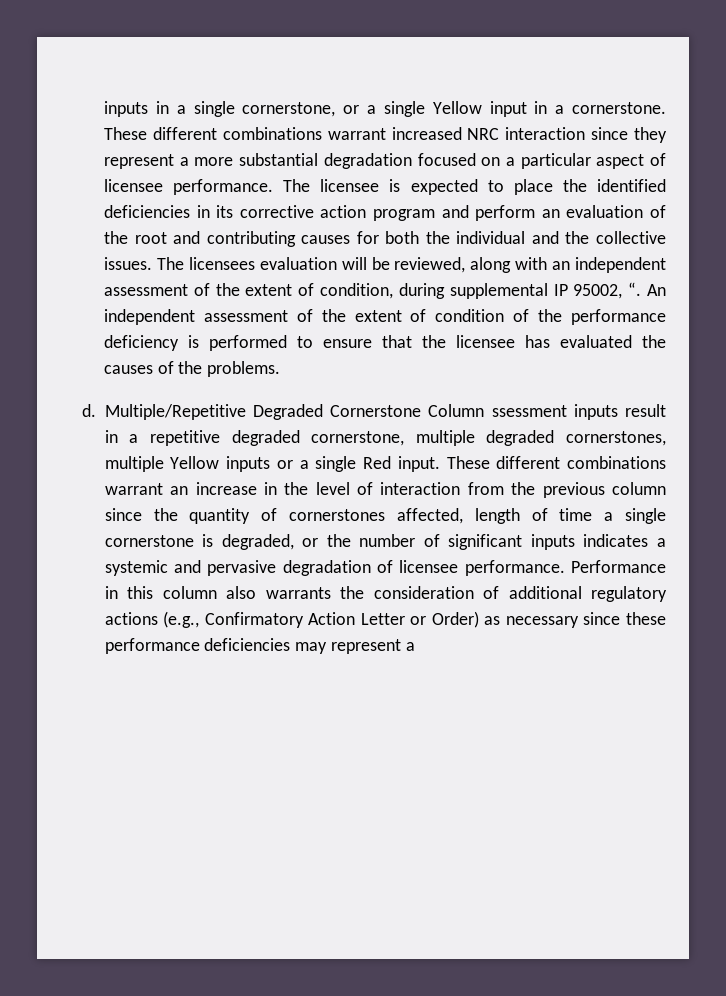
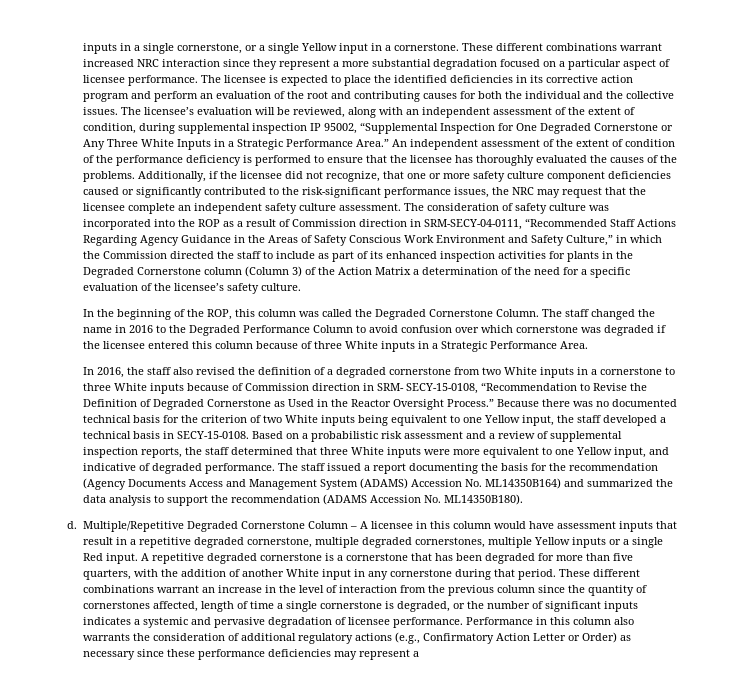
- The licensees evaluation will be reviewed, along with an independent assessment of the extent of condition, during supplemental IP 95002, “.
+ The licensee’s evaluation will be reviewed, along with an independent assessment of the extent of condition, during supplemental inspection IP 95002, “Supplemental Inspection for One Degraded Cornerstone or Any Three White Inputs in a Strategic Performance Area.”
- An independent assessment of the extent of condition of the performance deficiency is performed to ensure that the licensee has evaluated the causes of the problems.
+ An independent assessment of the extent of condition of the performance deficiency is performed to ensure that the licensee has thoroughly evaluated the causes of the problems. Additionally, if the licensee did not recognize, that one or more safety culture component deficiencies caused or significantly contributed to the risk-significant performance issues, the NRC may request that the licensee complete an independent safety culture assessment. The consideration of safety culture was incorporated into the ROP as a result of Commission direction in SRM-SECY-04-0111, “Recommended Staff Actions Regarding Agency Guidance in the Areas of Safety Conscious Work Environment and Safety Culture,” in which the Commission directed the staff to include as part of its enhanced inspection activities for plants in the Degraded Cornerstone column (Column 3) of the Action Matrix a determination of the need for a specific evaluation of the licensee’s safety culture.
+ In the beginning of the ROP, this column was called the Degraded Cornerstone Column. The staff changed the name in 2016 to the Degraded Performance Column to avoid confusion over which cornerstone was degraded if the licensee entered this column because of three White inputs in a Strategic Performance Area.
+ In 2016, the staff also revised the definition of a degraded cornerstone from two White inputs in a cornerstone to three White inputs because of Commission direction in SRM- SECY-15-0108, “Recommendation to Revise the Definition of Degraded Cornerstone as Used in the Reactor Oversight Process.” Because there was no documented technical basis for the criterion of two White inputs being equivalent to one Yellow input, the staff developed a technical basis in SECY-15-0108. Based on a probabilistic risk assessment and a review of supplemental inspection reports, the staff determined that three White inputs were more equivalent to one Yellow input, and indicative of degraded performance. The staff issued a report documenting the basis for the recommendation (Agency Documents Access and Management System (ADAMS) Accession No. ML14350B164) and summarized the data analysis to support the recommendation (ADAMS Accession No. ML14350B180).
- Multiple/Repetitive Degraded Cornerstone Column ssessment inputs result in a repetitive degraded cornerstone, multiple degraded cornerstones, multiple Yellow inputs or a single Red input.
+ Multiple/Repetitive Degraded Cornerstone Column – A licensee in this column would have assessment inputs that result in a repetitive degraded cornerstone, multiple degraded cornerstones, multiple Yellow inputs or a single Red input.
+ A repetitive degraded cornerstone is a cornerstone that has been degraded for more than five quarters, with the addition of another White input in any cornerstone during that period.

